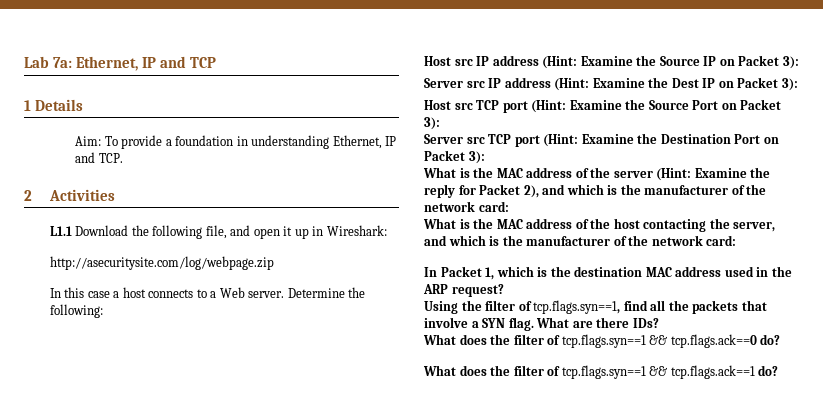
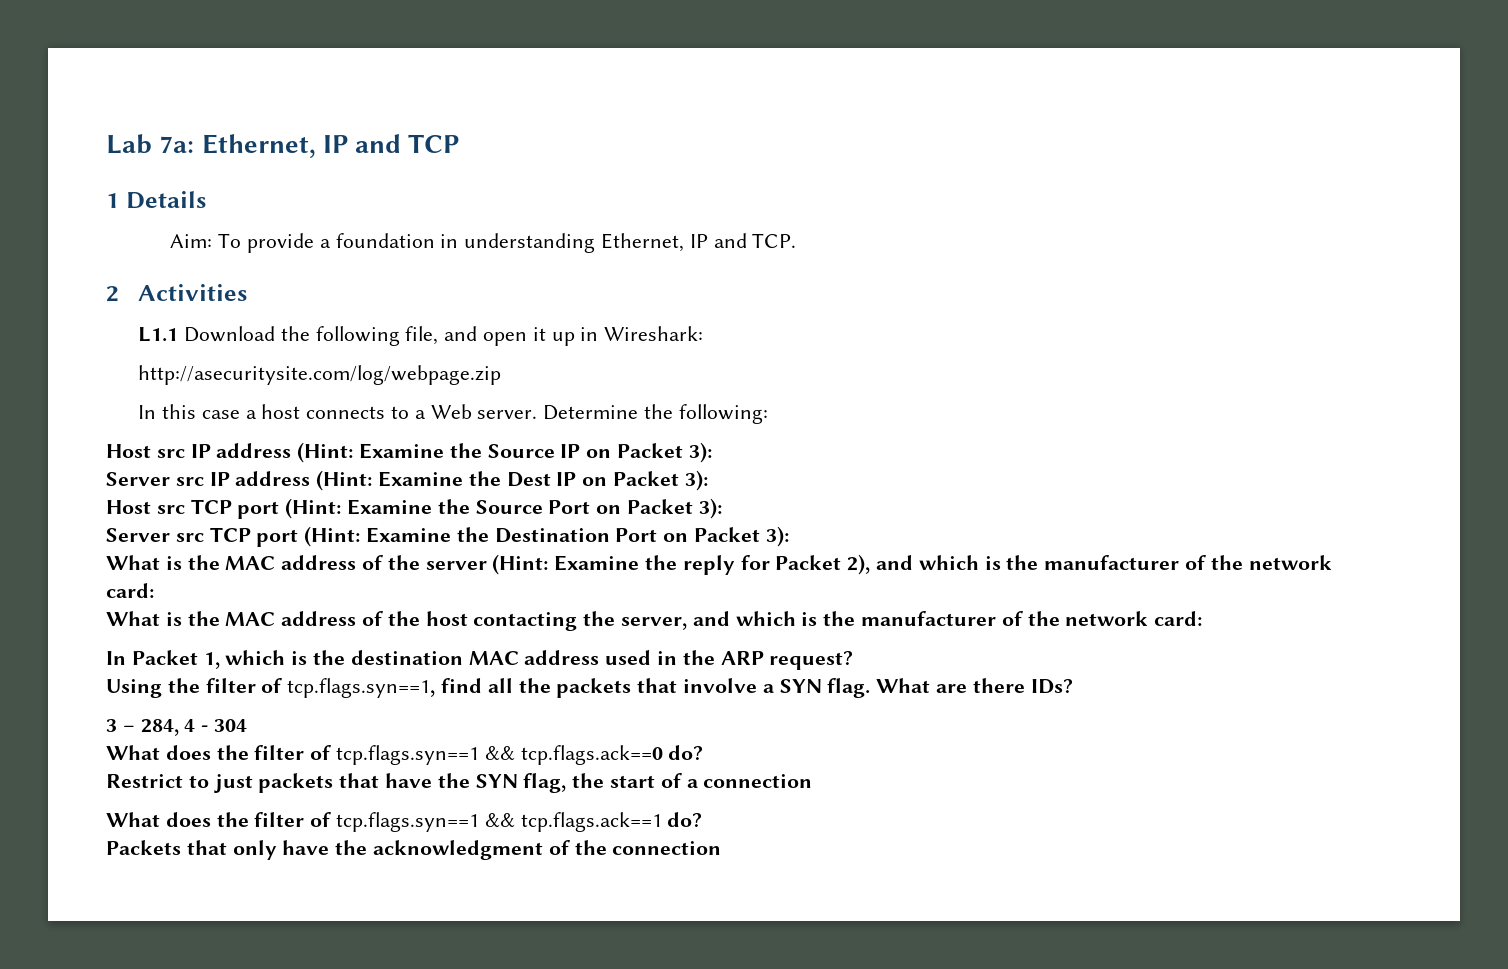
+ 3 – 284, 4 - 304
+ Restrict to just packets that have the SYN flag, the start of a connection
+ Packets that only have the acknowledgment of the connection

